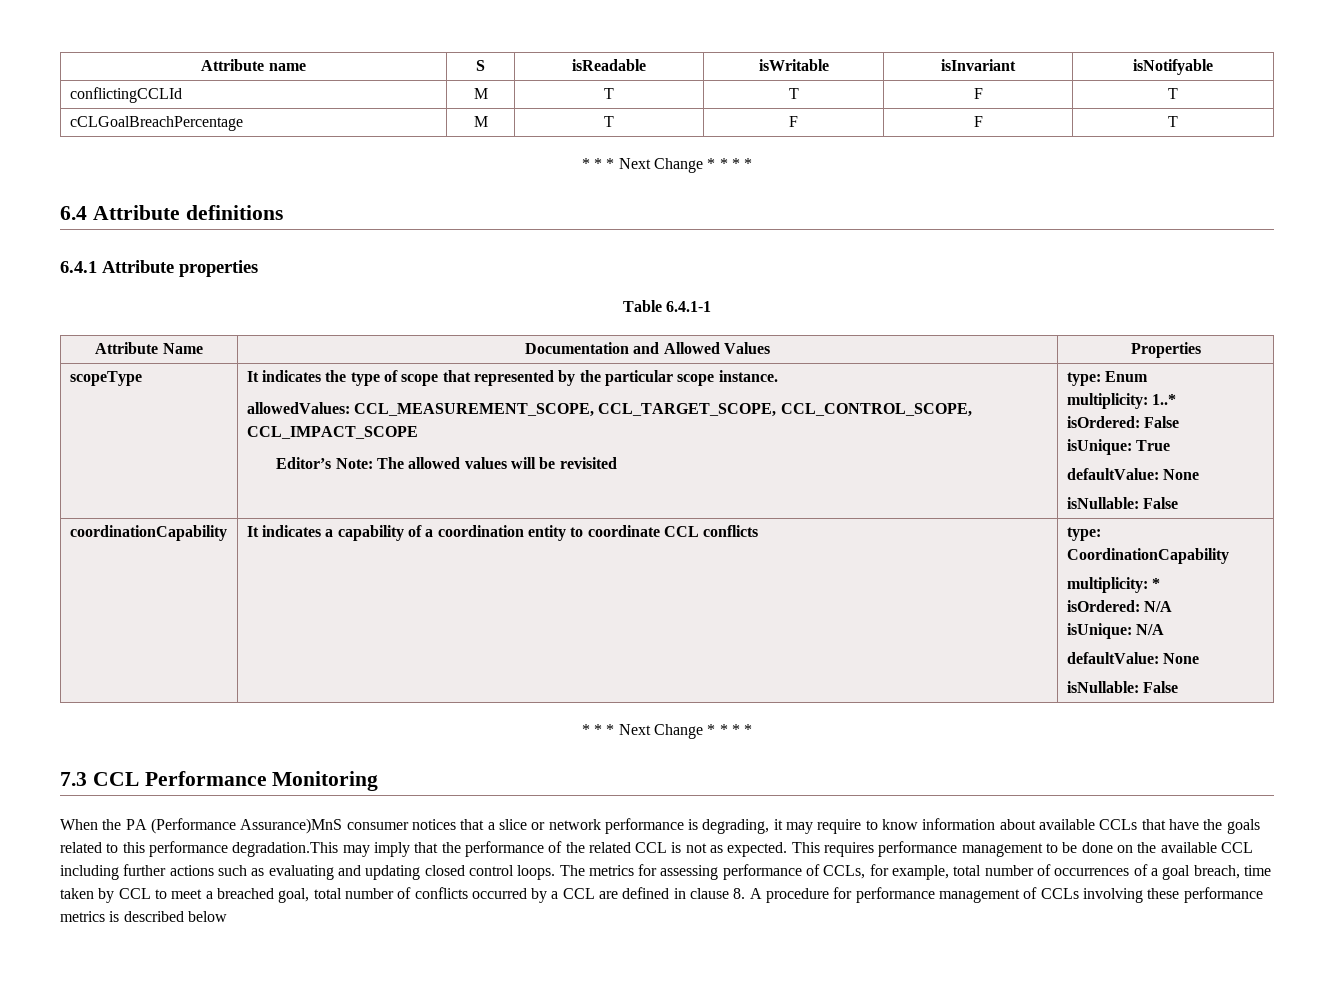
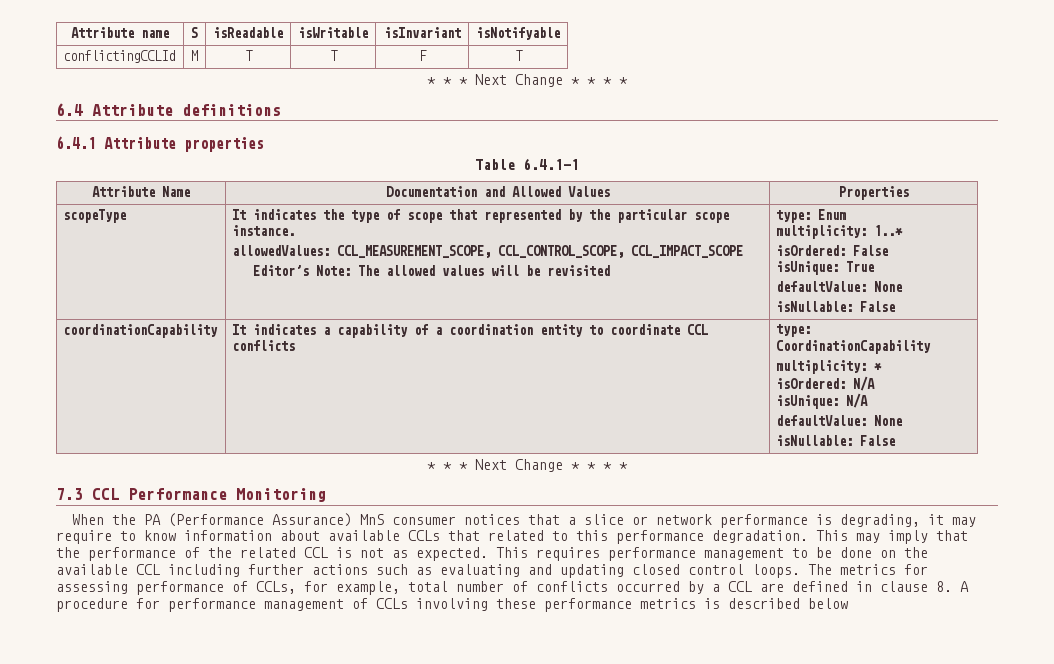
- cCLGoalBreachPercentage | M | T | F | F | T
  scopeType | It indicates the type of scope that represented by the particular scope instance.
- allowedValues: CCL_MEASUREMENT_SCOPE, CCL_TARGET_SCOPE, CCL_CONTROL_SCOPE, CCL_IMPACT_SCOPE
+ allowedValues: CCL_MEASUREMENT_SCOPE, CCL_CONTROL_SCOPE, CCL_IMPACT_SCOPE
- When the PA (Performance Assurance)MnS consumer notices that a slice or network performance is degrading, it may require to know information about available CCLs that have the goals related to this performance degradation.This may imply that the performance of the related CCL is not as expected.
+ When the PA (Performance Assurance) MnS consumer notices that a slice or network performance is degrading, it may require to know information about available CCLs that related to this performance degradation. This may imply that the performance of the related CCL is not as expected.
- The metrics for assessing performance of CCLs, for example, total number of occurrences of a goal breach, time taken by CCL to meet a breached goal, total number of conflicts occurred by a CCL are defined in clause 8. A procedure for performance management of CCLs involving these performance metrics is described below
+ The metrics for assessing performance of CCLs, for example, total number of conflicts occurred by a CCL are defined in clause 8. A procedure for performance management of CCLs involving these performance metrics is described below

